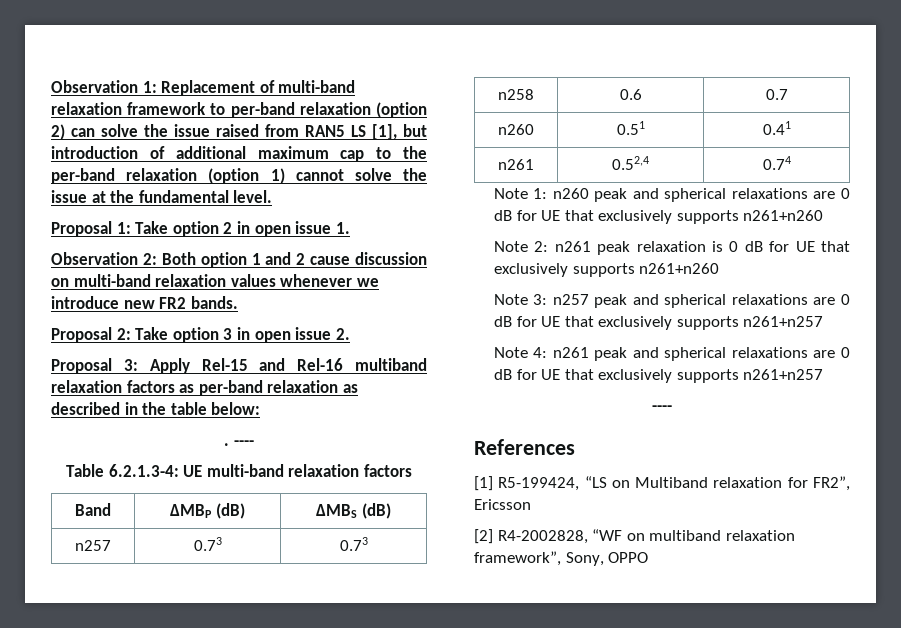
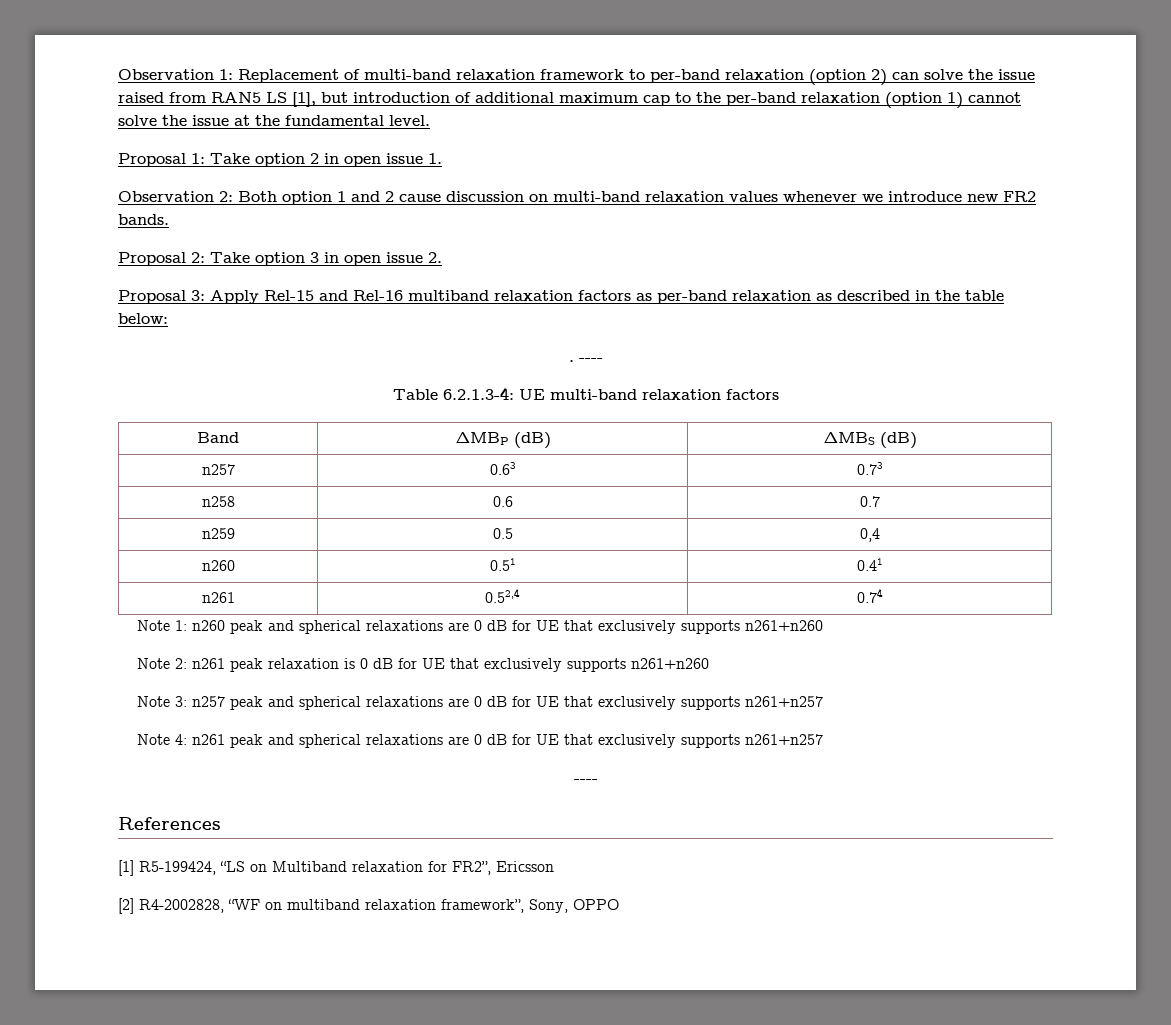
- n257 | 0.73 | 0.73
+ n257 | 0.63 | 0.73
+ n259 | 0.5 | 0,4

